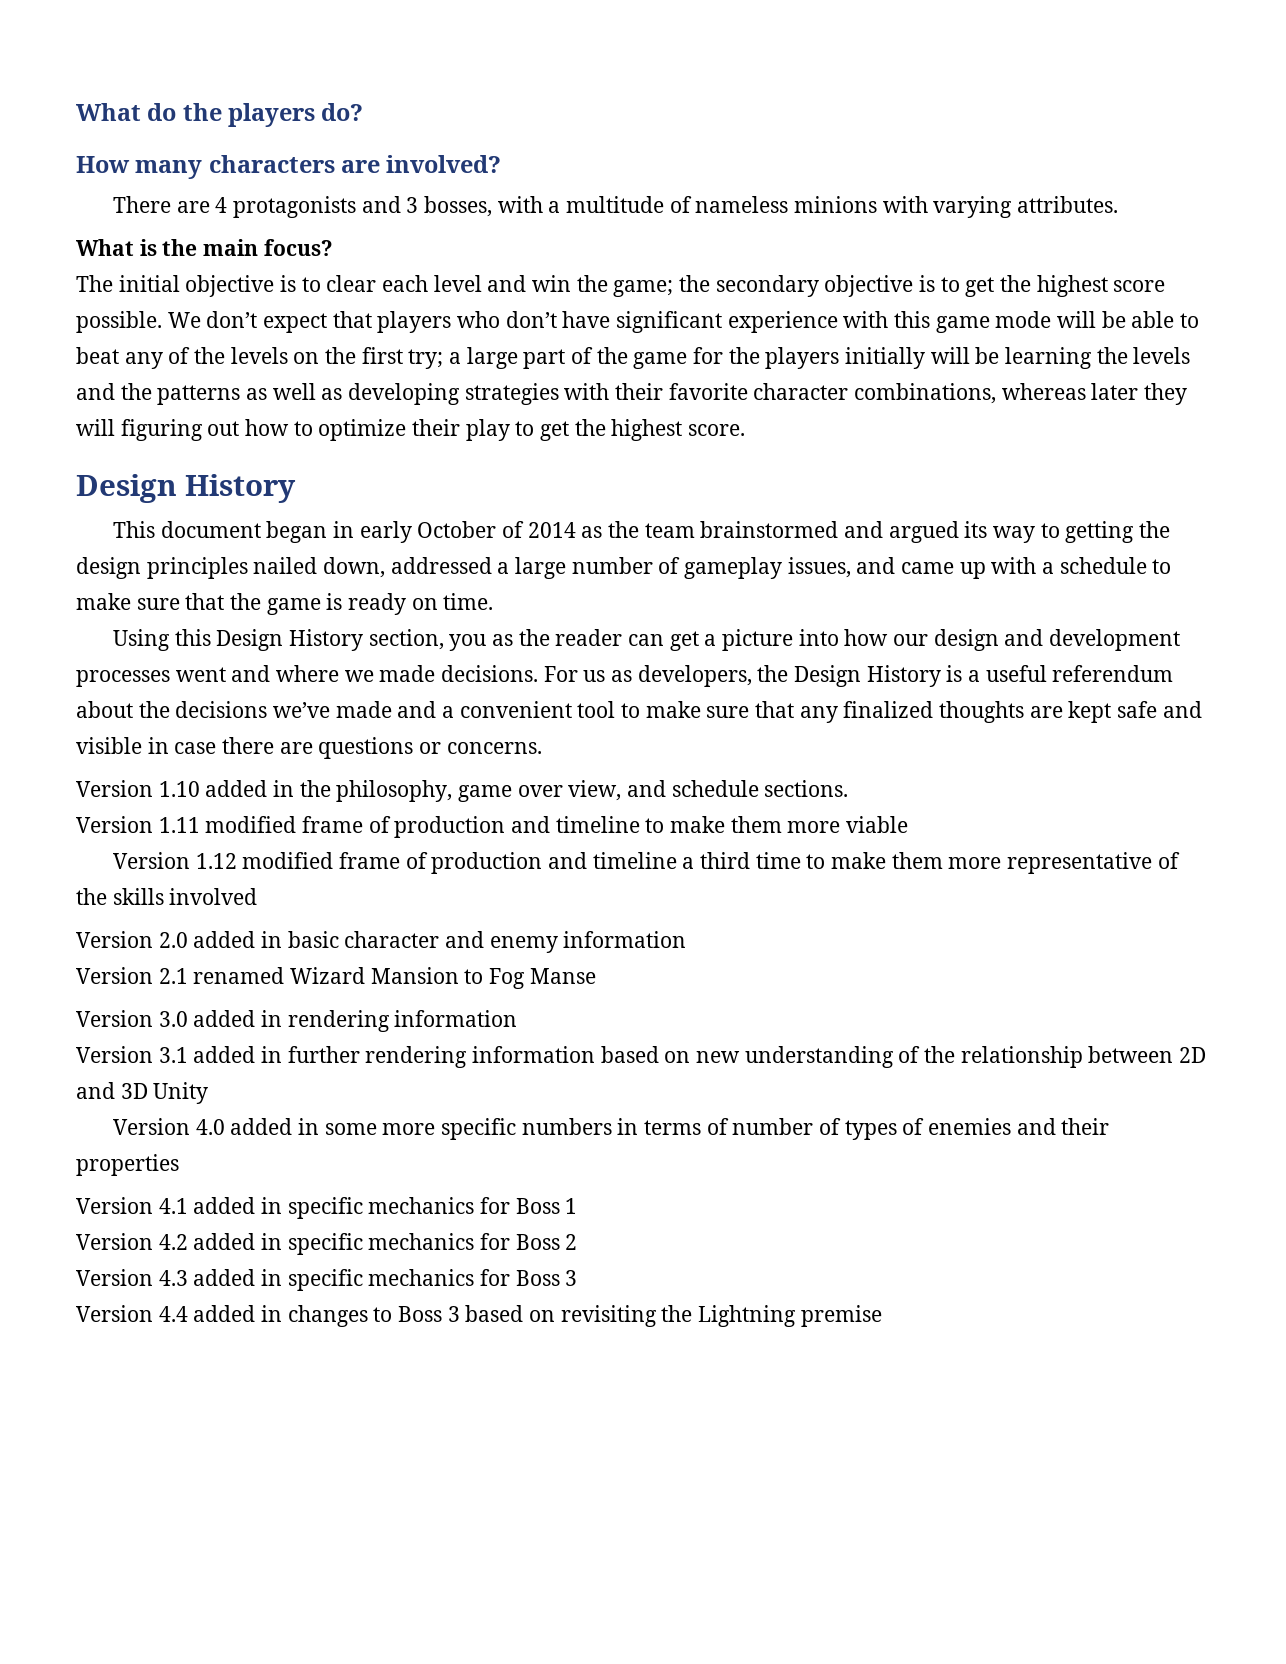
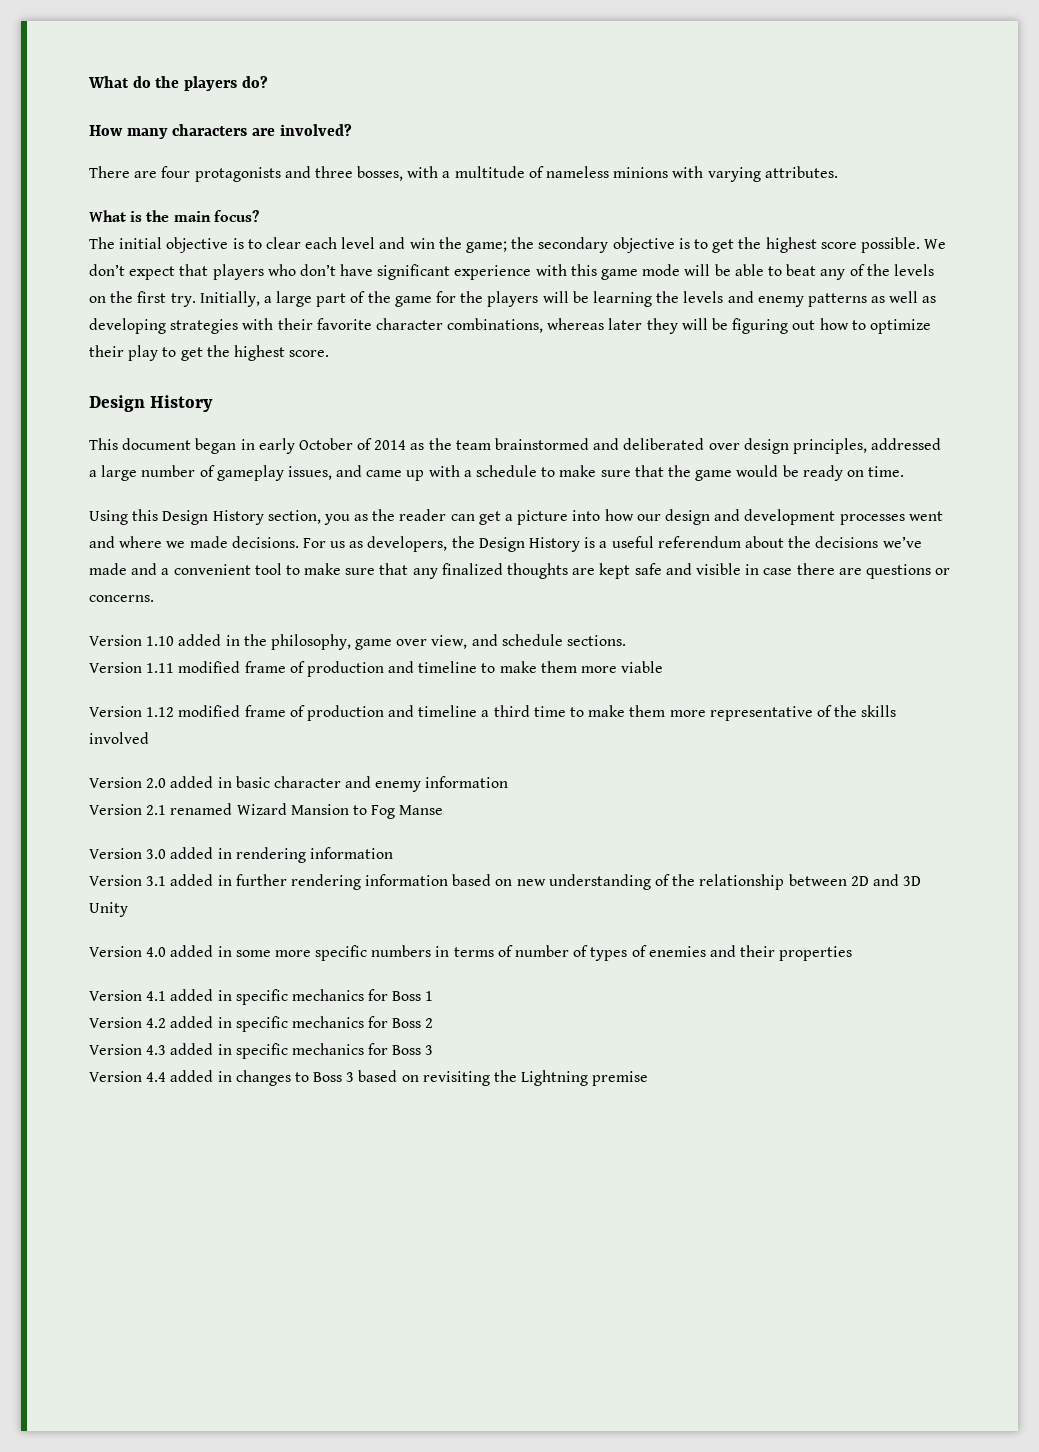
- There are 4 protagonists and 3 bosses, with a multitude of nameless minions with varying attributes.
+ There are four protagonists and three bosses, with a multitude of nameless minions with varying attributes.
- We don’t expect that players who don’t have significant experience with this game mode will be able to beat any of the levels on the first try; a large part of the game for the players initially will be learning the levels and the patterns as well as developing strategies with their favorite character combinations, whereas later they will figuring out how to optimize their play to get the highest score.
+ We don’t expect that players who don’t have significant experience with this game mode will be able to beat any of the levels on the first try. Initially, a large part of the game for the players will be learning the levels and enemy patterns as well as developing strategies with their favorite character combinations, whereas later they will be figuring out how to optimize their play to get the highest score.
- This document began in early October of 2014 as the team brainstormed and argued its way to getting the design principles nailed down, addressed a large number of gameplay issues, and came up with a schedule to make sure that the game is ready on time.
+ This document began in early October of 2014 as the team brainstormed and deliberated over design principles, addressed a large number of gameplay issues, and came up with a schedule to make sure that the game would be ready on time.

